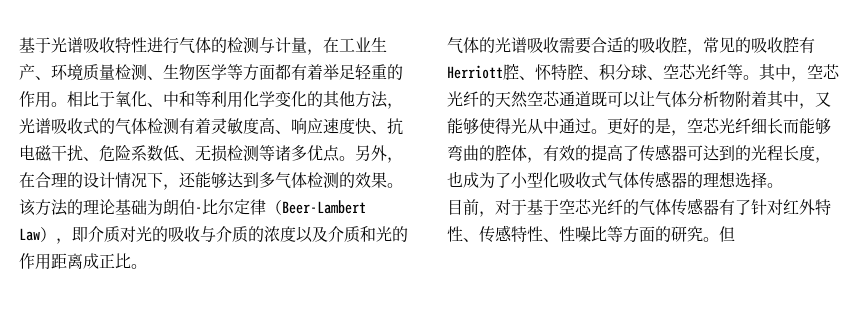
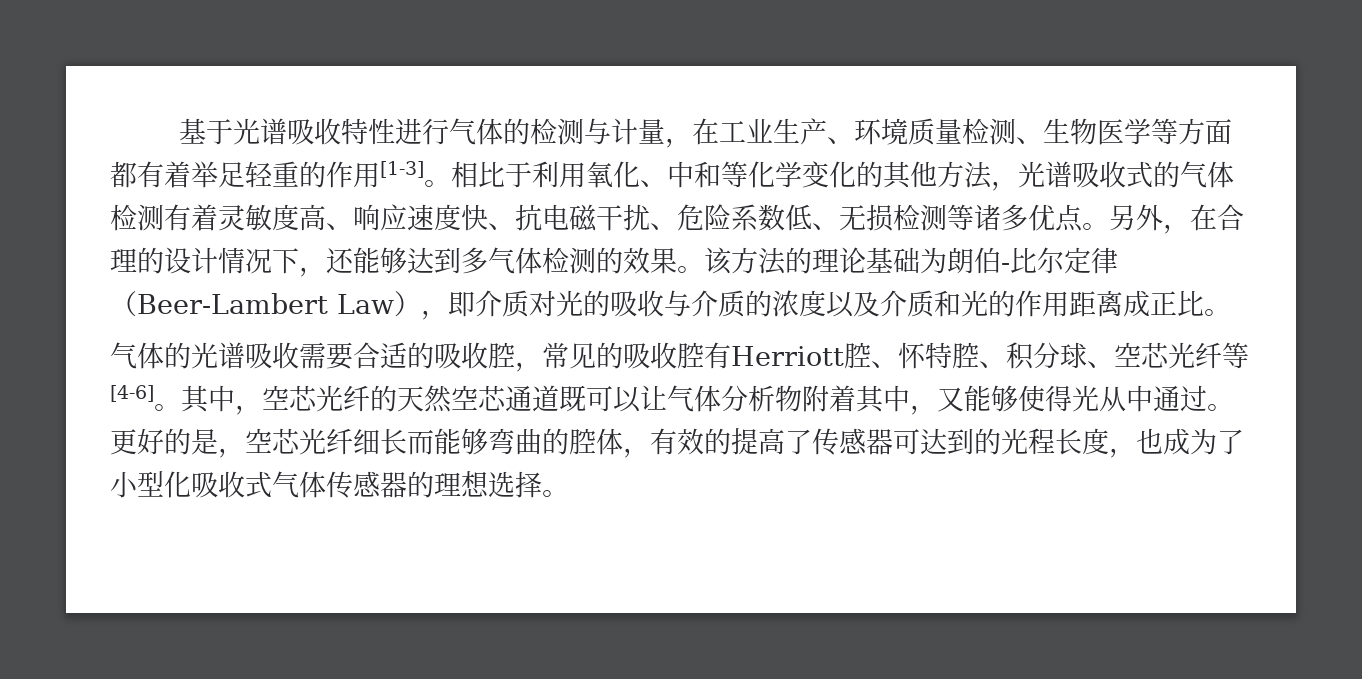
- 基于光谱吸收特性进行气体的检测与计量，在工业生产、环境质量检测、生物医学等方面都有着举足轻重的作用。
+ 基于光谱吸收特性进行气体的检测与计量，在工业生产、环境质量检测、生物医学等方面都有着举足轻重的作用[1-3]。
- 相比于氧化、中和等利用化学变化的其他方法，光谱吸收式的气体检测有着灵敏度高、响应速度快、抗电磁干扰、危险系数低、无损检测等诸多优点。
+ 相比于利用氧化、中和等化学变化的其他方法，光谱吸收式的气体检测有着灵敏度高、响应速度快、抗电磁干扰、危险系数低、无损检测等诸多优点。
- 气体的光谱吸收需要合适的吸收腔，常见的吸收腔有Herriott腔、怀特腔、积分球、空芯光纤等。
+ 气体的光谱吸收需要合适的吸收腔，常见的吸收腔有Herriott腔、怀特腔、积分球、空芯光纤等[4-6]。
- 目前，对于基于空芯光纤的气体传感器有了针对红外特性、传感特性、性噪比等方面的研究。但

